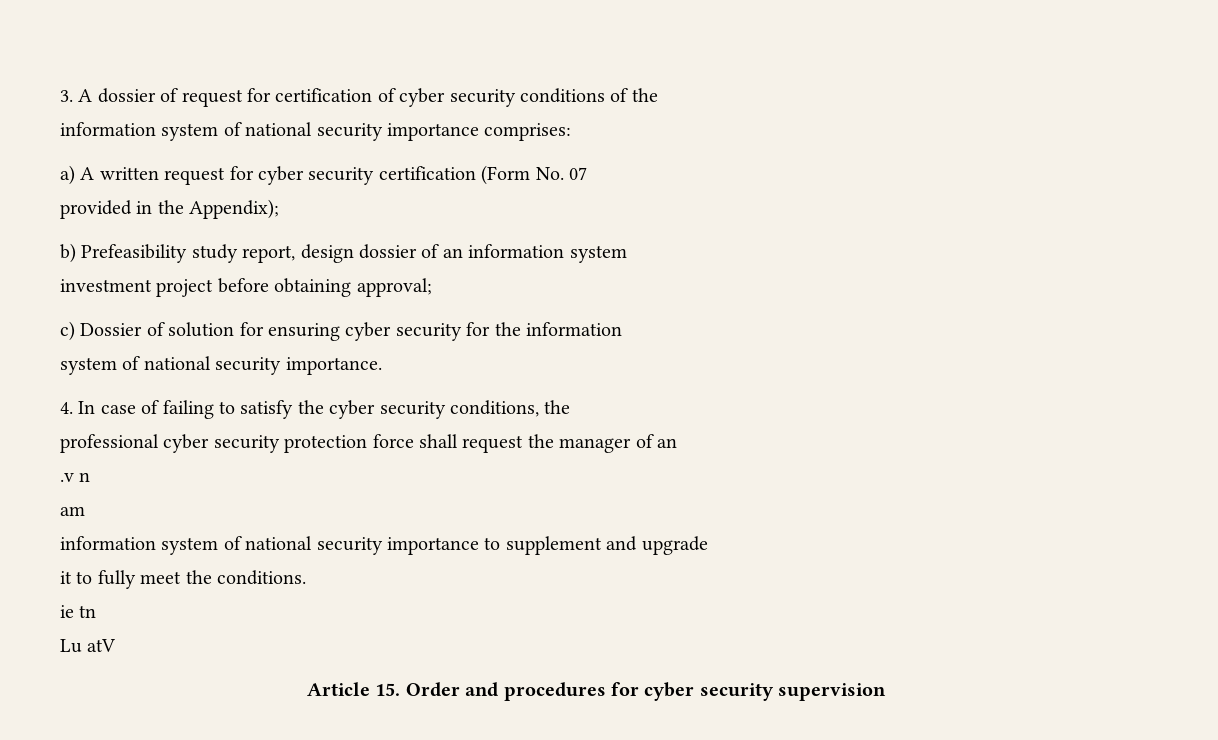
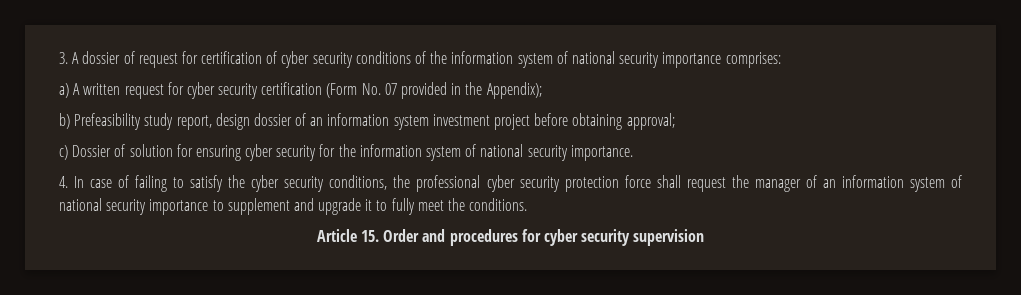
- 3. A dossier of request for certification of cyber security conditions of the
- information system of national security importance comprises:
+ 3. A dossier of request for certification of cyber security conditions of the information system of national security importance comprises:
- a) A written request for cyber security certification (Form No. 07
- provided in the Appendix);
+ a) A written request for cyber security certification (Form No. 07 provided in the Appendix);
- b) Prefeasibility study report, design dossier of an information system
- investment project before obtaining approval;
+ b) Prefeasibility study report, design dossier of an information system investment project before obtaining approval;
- c) Dossier of solution for ensuring cyber security for the information
- system of national security importance.
+ c) Dossier of solution for ensuring cyber security for the information system of national security importance.
- 4. In case of failing to satisfy the cyber security conditions, the
- professional cyber security protection force shall request the manager of an
- .v n
- am
- information system of national security importance to supplement and upgrade
- it to fully meet the conditions.
+ 4. In case of failing to satisfy the cyber security conditions, the professional cyber security protection force shall request the manager of an information system of national security importance to supplement and upgrade it to fully meet the conditions.
- ie tn
- Lu atV

